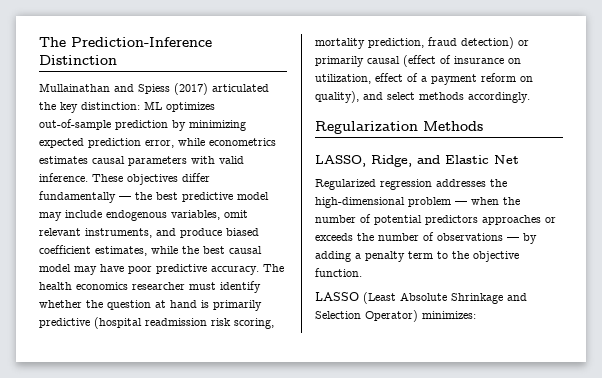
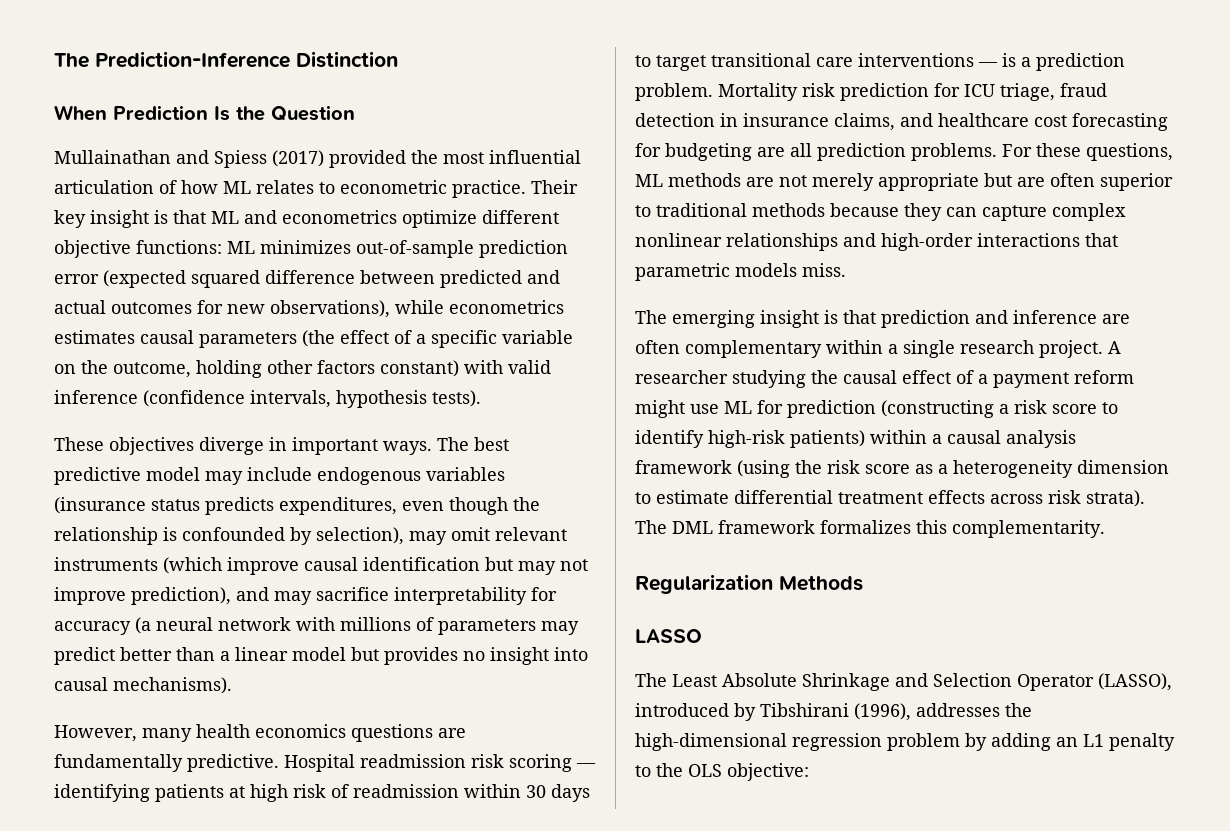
+ When Prediction Is the Question
- Mullainathan and Spiess (2017) articulated the key distinction: ML optimizes out-of-sample prediction by minimizing expected prediction error, while econometrics estimates causal parameters with valid inference. These objectives differ fundamentally — the best predictive model may include endogenous variables, omit relevant instruments, and produce biased coefficient estimates, while the best causal model may have poor predictive accuracy. The health economics researcher must identify whether the question at hand is primarily predictive (hospital readmission risk scoring, mortality prediction, fraud detection) or primarily causal (effect of insurance on utilization, effect of a payment reform on quality), and select methods accordingly.
+ Mullainathan and Spiess (2017) provided the most influential articulation of how ML relates to econometric practice. Their key insight is that ML and econometrics optimize different objective functions: ML minimizes out-of-sample prediction error (expected squared difference between predicted and actual outcomes for new observations), while econometrics estimates causal parameters (the effect of a specific variable on the outcome, holding other factors constant) with valid inference (confidence intervals, hypothesis tests).
+ These objectives diverge in important ways. The best predictive model may include endogenous variables (insurance status predicts expenditures, even though the relationship is confounded by selection), may omit relevant instruments (which improve causal identification but may not improve prediction), and may sacrifice interpretability for accuracy (a neural network with millions of parameters may predict better than a linear model but provides no insight into causal mechanisms).
+ However, many health economics questions are fundamentally predictive. Hospital readmission risk scoring — identifying patients at high risk of readmission within 30 days to target transitional care interventions — is a prediction problem. Mortality risk prediction for ICU triage, fraud detection in insurance claims, and healthcare cost forecasting for budgeting are all prediction problems. For these questions, ML methods are not merely appropriate but are often superior to traditional methods because they can capture complex nonlinear relationships and high-order interactions that parametric models miss.
+ The emerging insight is that prediction and inference are often complementary within a single research project. A researcher studying the causal effect of a payment reform might use ML for prediction (constructing a risk score to identify high-risk patients) within a causal analysis framework (using the risk score as a heterogeneity dimension to estimate differential treatment effects across risk strata). The DML framework formalizes this complementarity.
  Regularization Methods
- LASSO, Ridge, and Elastic Net
- Regularized regression addresses the high-dimensional problem — when the number of potential predictors approaches or exceeds the number of observations — by adding a penalty term to the objective function.
- LASSO (Least Absolute Shrinkage and Selection Operator) minimizes:
+ LASSO
+ The Least Absolute Shrinkage and Selection Operator (LASSO), introduced by Tibshirani (1996), addresses the high-dimensional regression problem by adding an L1 penalty to the OLS objective:

